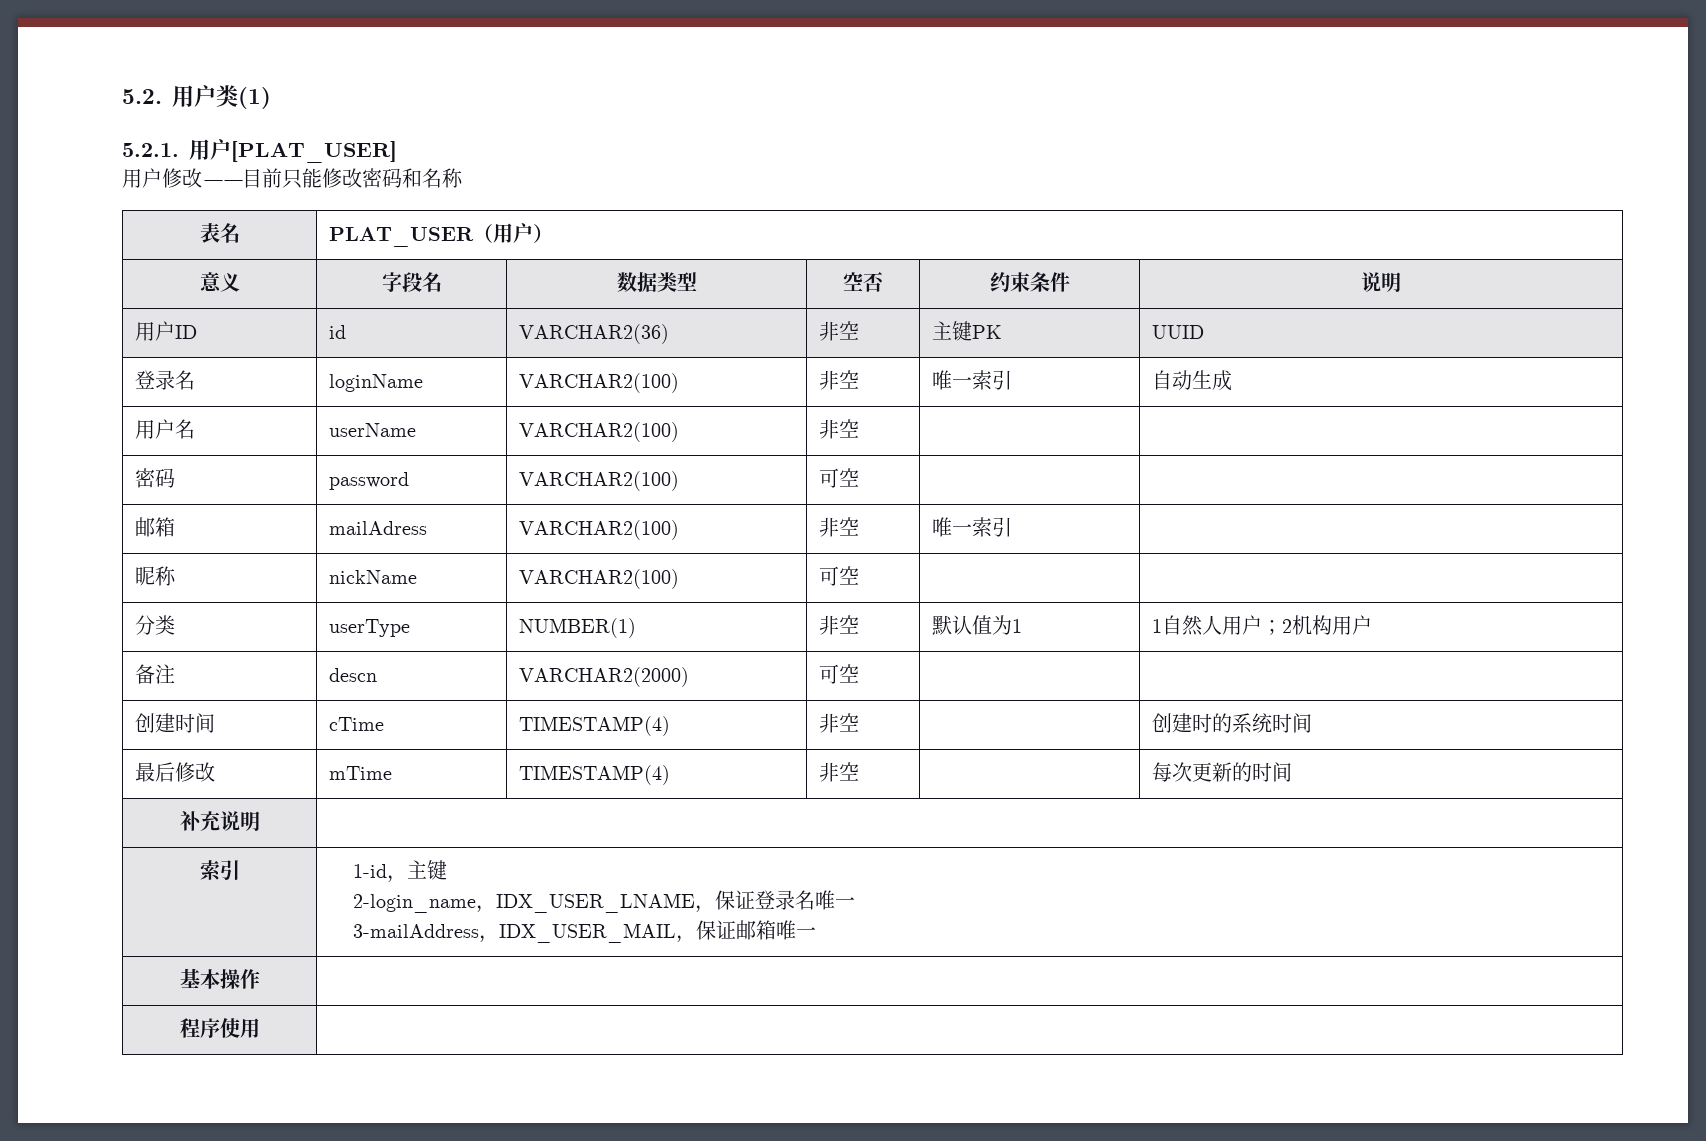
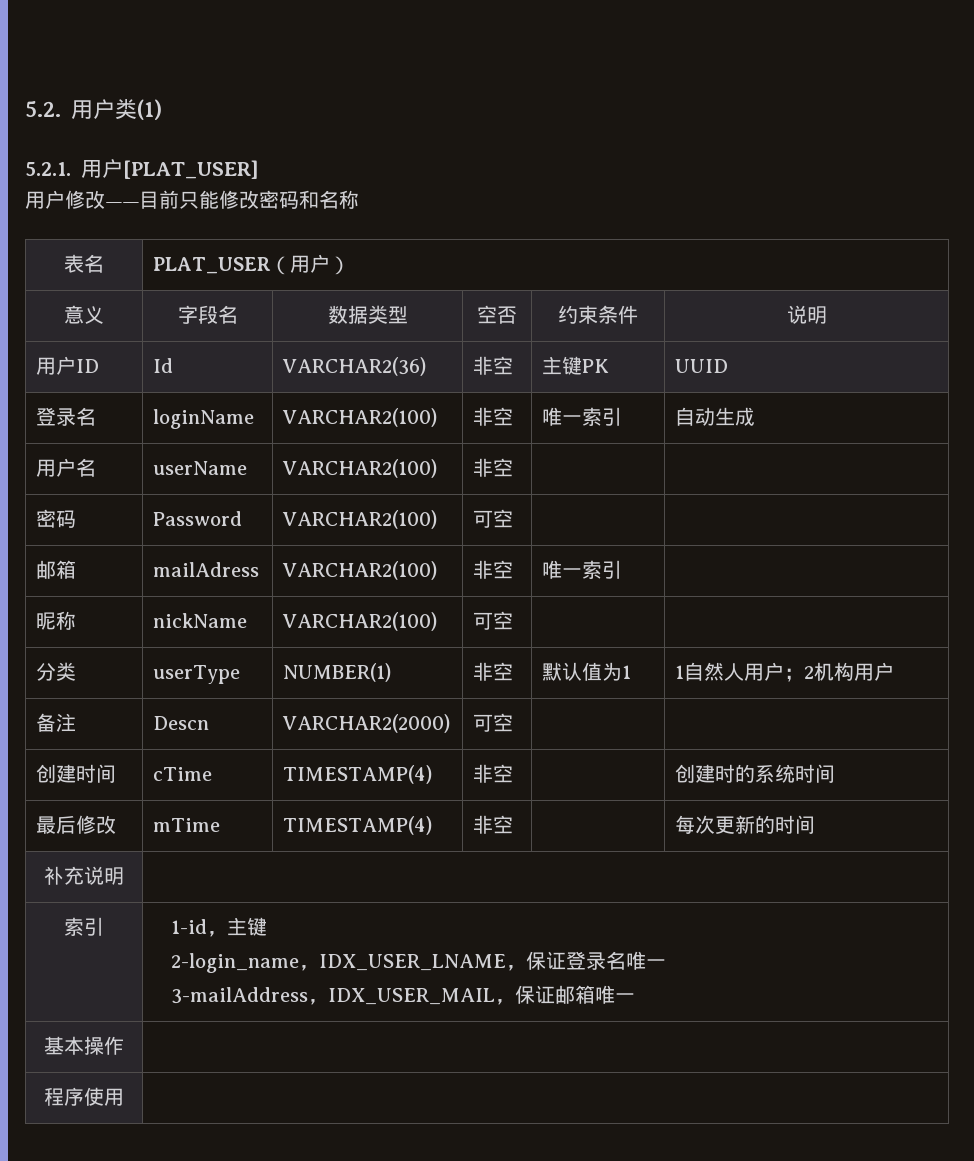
- 用户ID | id | VARCHAR2(36) | 非空 | 主键PK | UUID
+ 用户ID | Id | VARCHAR2(36) | 非空 | 主键PK | UUID
- 密码 | password | VARCHAR2(100) | 可空 | |
+ 密码 | Password | VARCHAR2(100) | 可空 | |
- 备注 | descn | VARCHAR2(2000) | 可空 | |
+ 备注 | Descn | VARCHAR2(2000) | 可空 | |

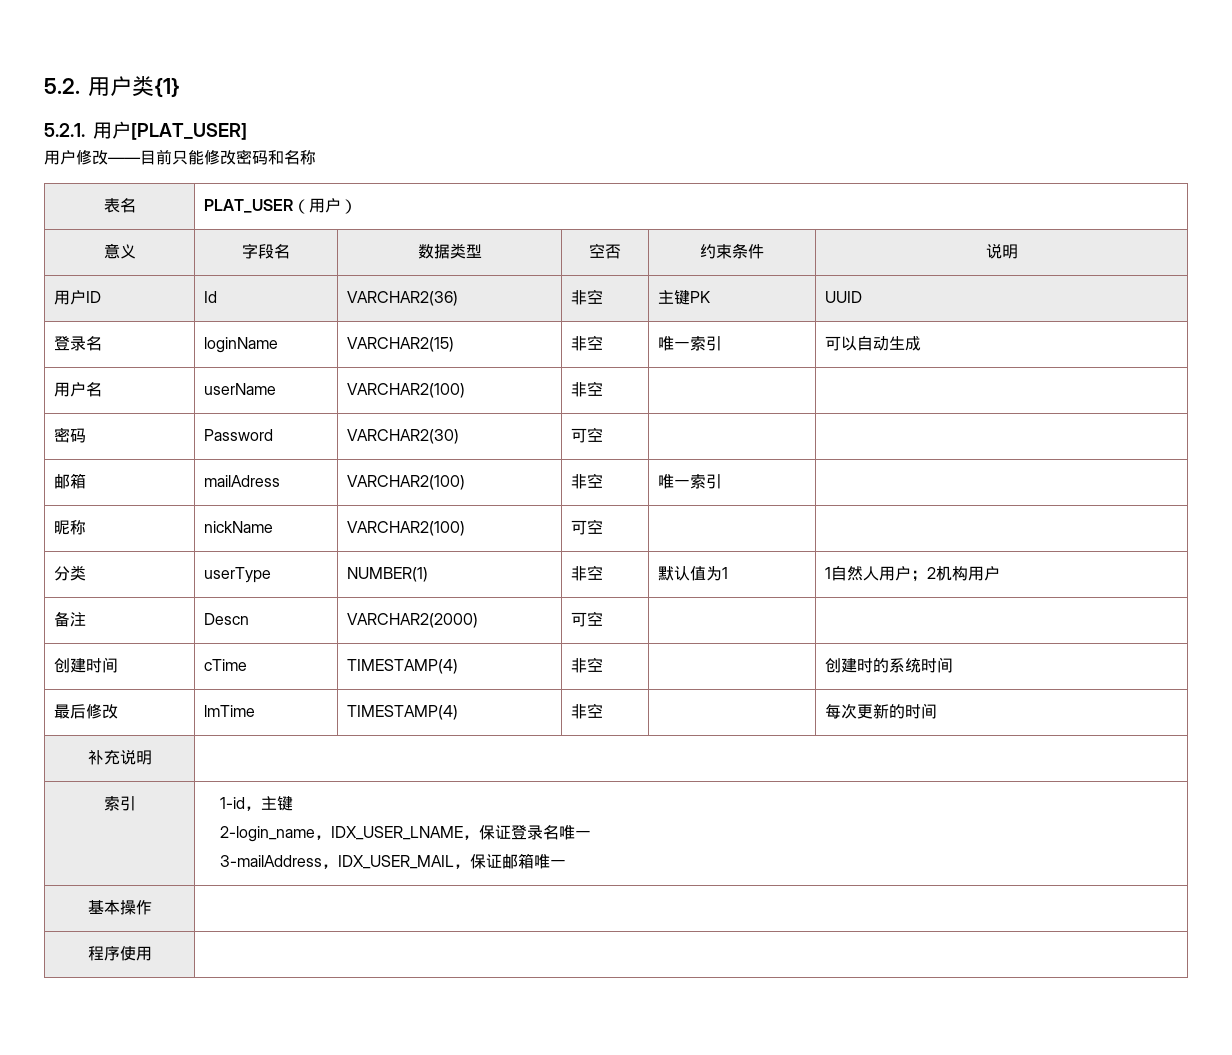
- 5.2.用户类(1)
+ 5.2.用户类{1}
- 登录名 | loginName | VARCHAR2(100) | 非空 | 唯一索引 | 自动生成
+ 登录名 | loginName | VARCHAR2(15) | 非空 | 唯一索引 | 可以自动生成
- 密码 | Password | VARCHAR2(100) | 可空 | |
+ 密码 | Password | VARCHAR2(30) | 可空 | |
- 最后修改 | mTime | TIMESTAMP(4) | 非空 | | 每次更新的时间
+ 最后修改 | lmTime | TIMESTAMP(4) | 非空 | | 每次更新的时间

